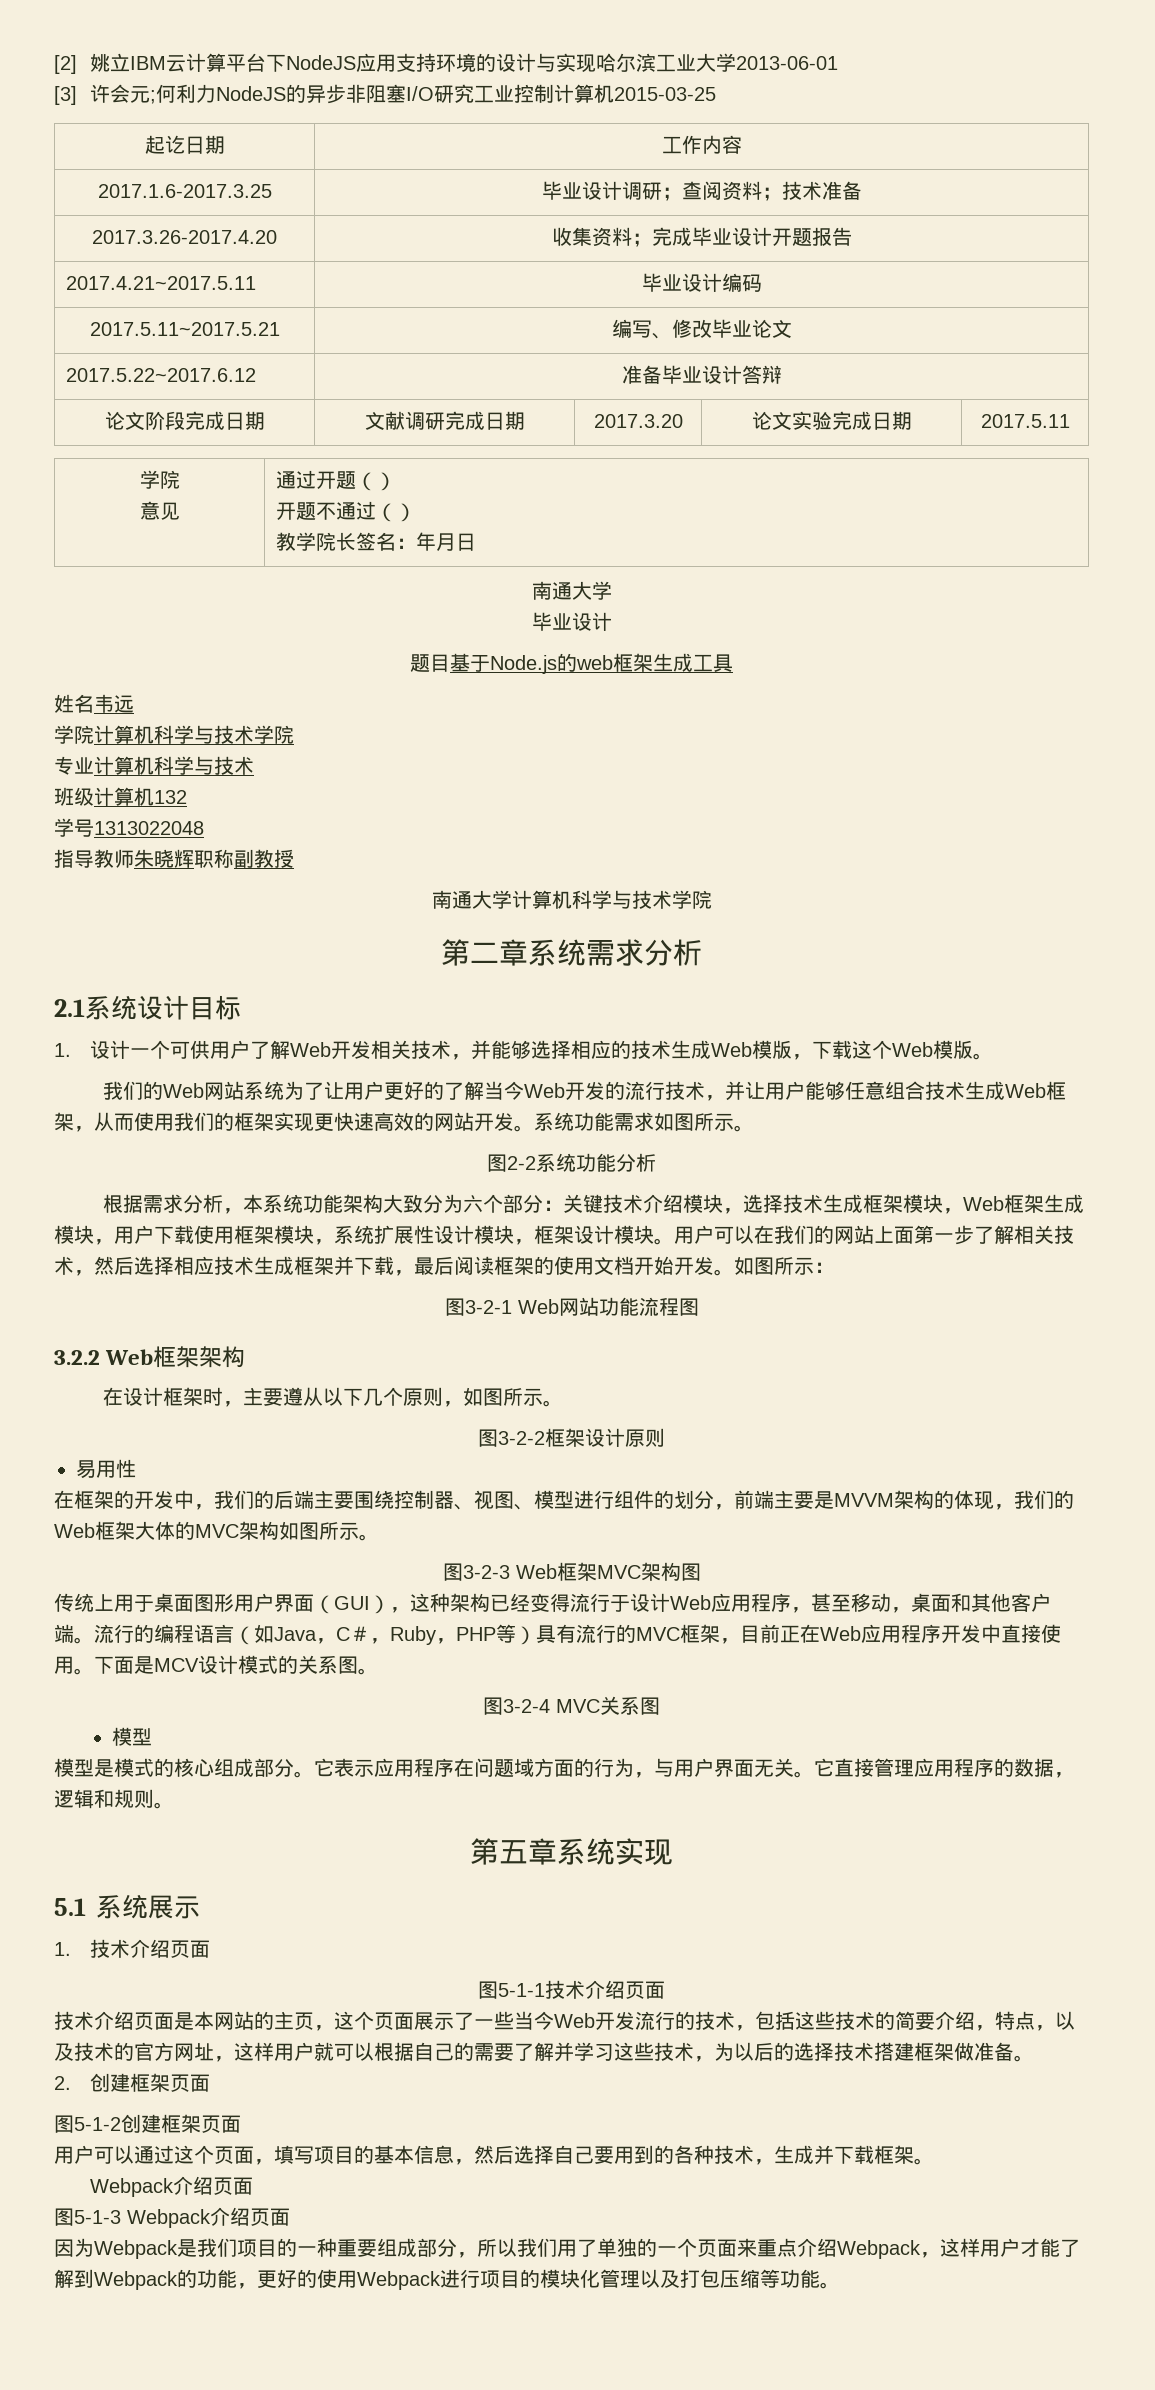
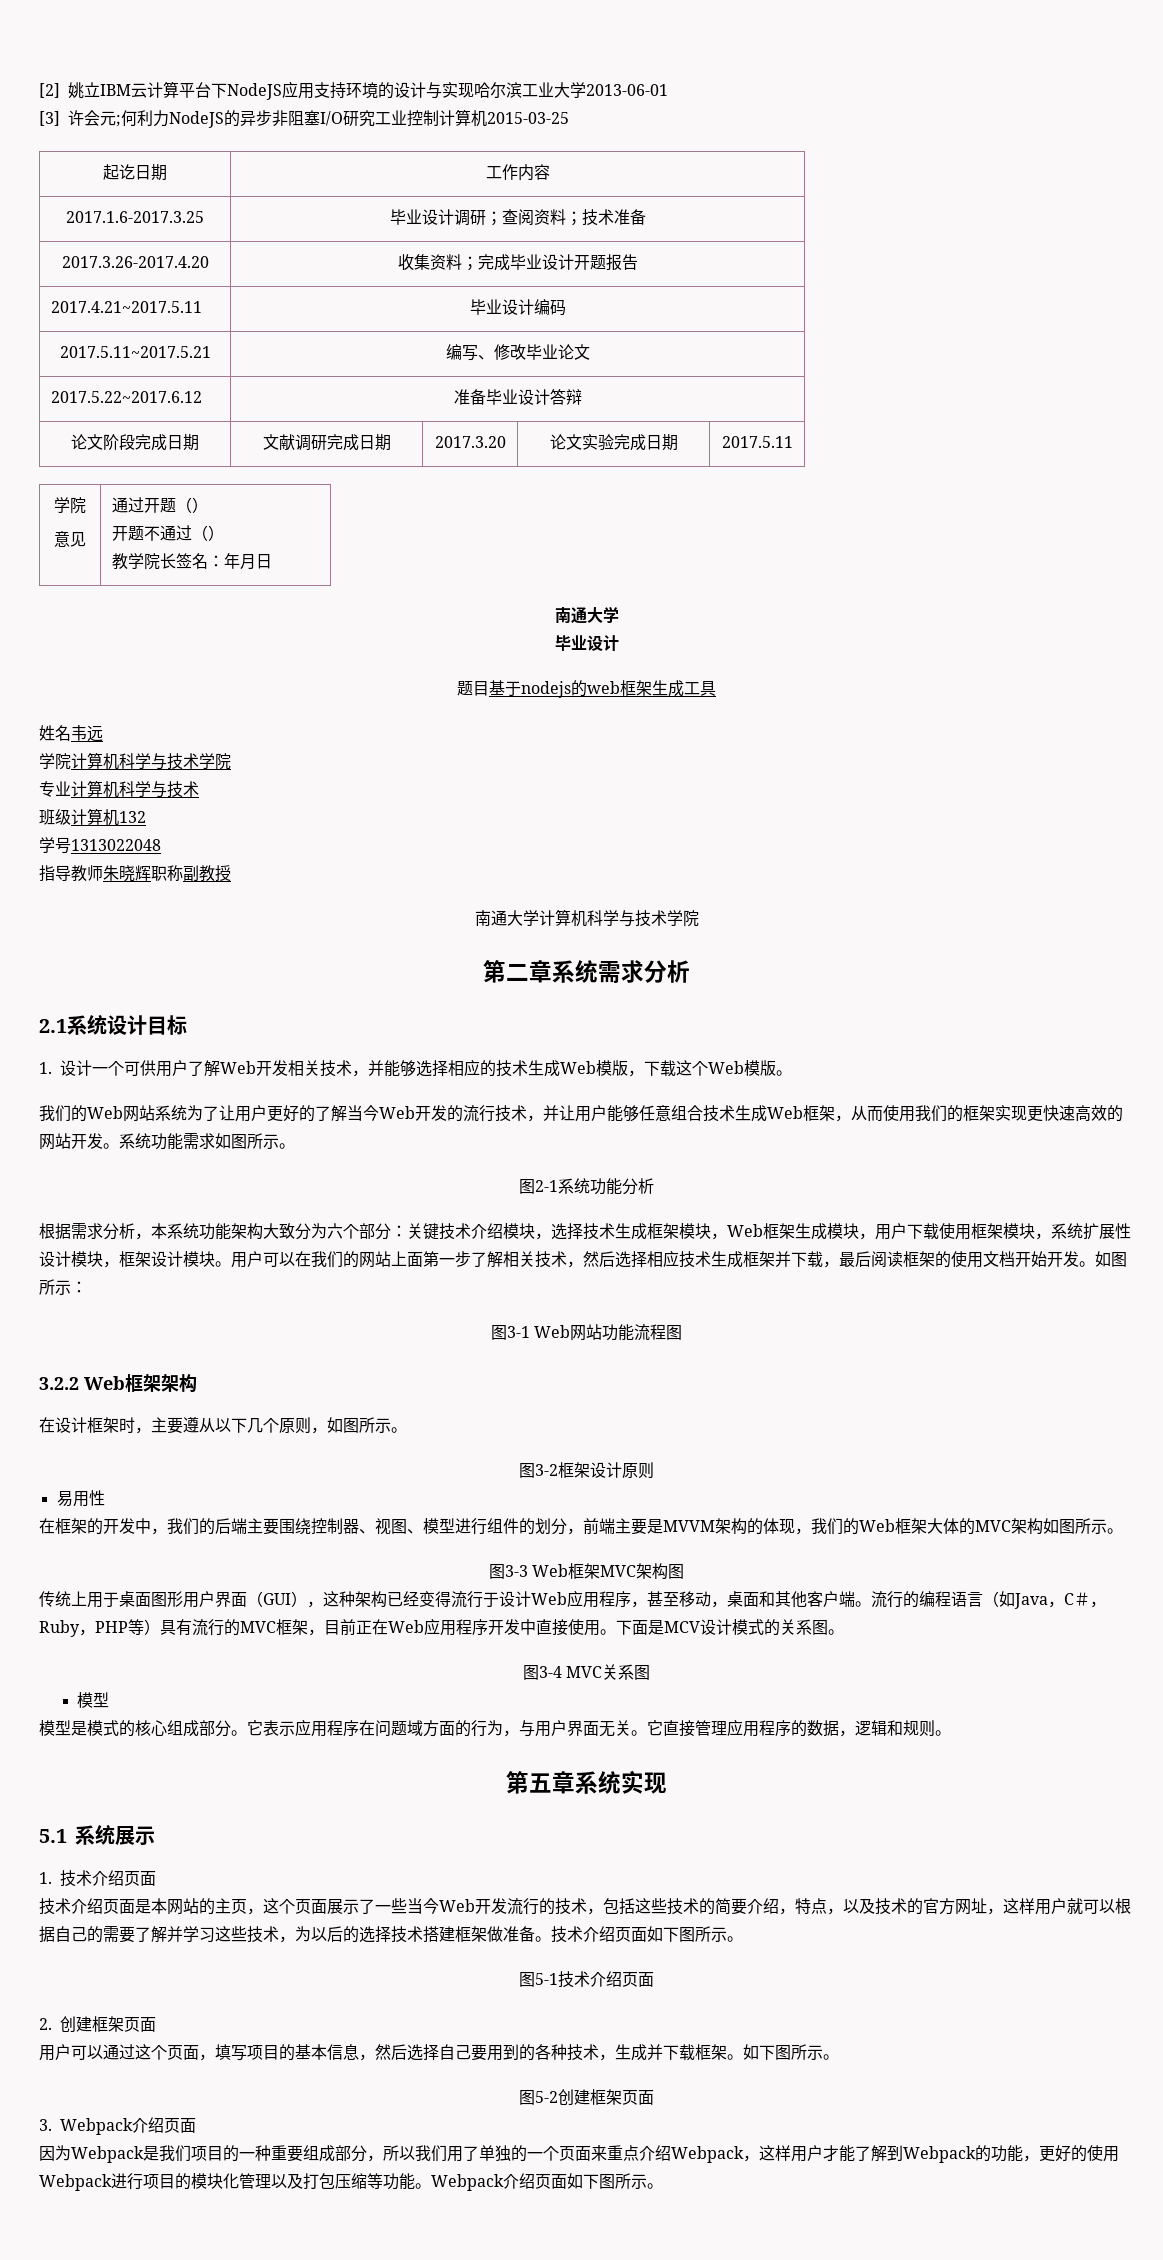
- 题目基于Node.js的web框架生成工具
+ 题目基于nodejs的web框架生成工具
- 图2-2系统功能分析
+ 图2-1系统功能分析
- 图3-2-1 Web网站功能流程图
+ 图3-1 Web网站功能流程图
- 图3-2-2框架设计原则
+ 图3-2框架设计原则
- 图3-2-3 Web框架MVC架构图
+ 图3-3 Web框架MVC架构图
- 图3-2-4 MVC关系图
+ 图3-4 MVC关系图
- 图5-1-1技术介绍页面
- 技术介绍页面是本网站的主页，这个页面展示了一些当今Web开发流行的技术，包括这些技术的简要介绍，特点，以及技术的官方网址，这样用户就可以根据自己的需要了解并学习这些技术，为以后的选择技术搭建框架做准备。
+ 技术介绍页面是本网站的主页，这个页面展示了一些当今Web开发流行的技术，包括这些技术的简要介绍，特点，以及技术的官方网址，这样用户就可以根据自己的需要了解并学习这些技术，为以后的选择技术搭建框架做准备。技术介绍页面如下图所示。
+ 图5-1技术介绍页面
  2.创建框架页面
- 图5-1-2创建框架页面
- 用户可以通过这个页面，填写项目的基本信息，然后选择自己要用到的各种技术，生成并下载框架。
- Webpack介绍页面
- 图5-1-3 Webpack介绍页面
+ 用户可以通过这个页面，填写项目的基本信息，然后选择自己要用到的各种技术，生成并下载框架。如下图所示。
+ 图5-2创建框架页面
+ 3. Webpack介绍页面
+ Webpack介绍页面如下图所示。

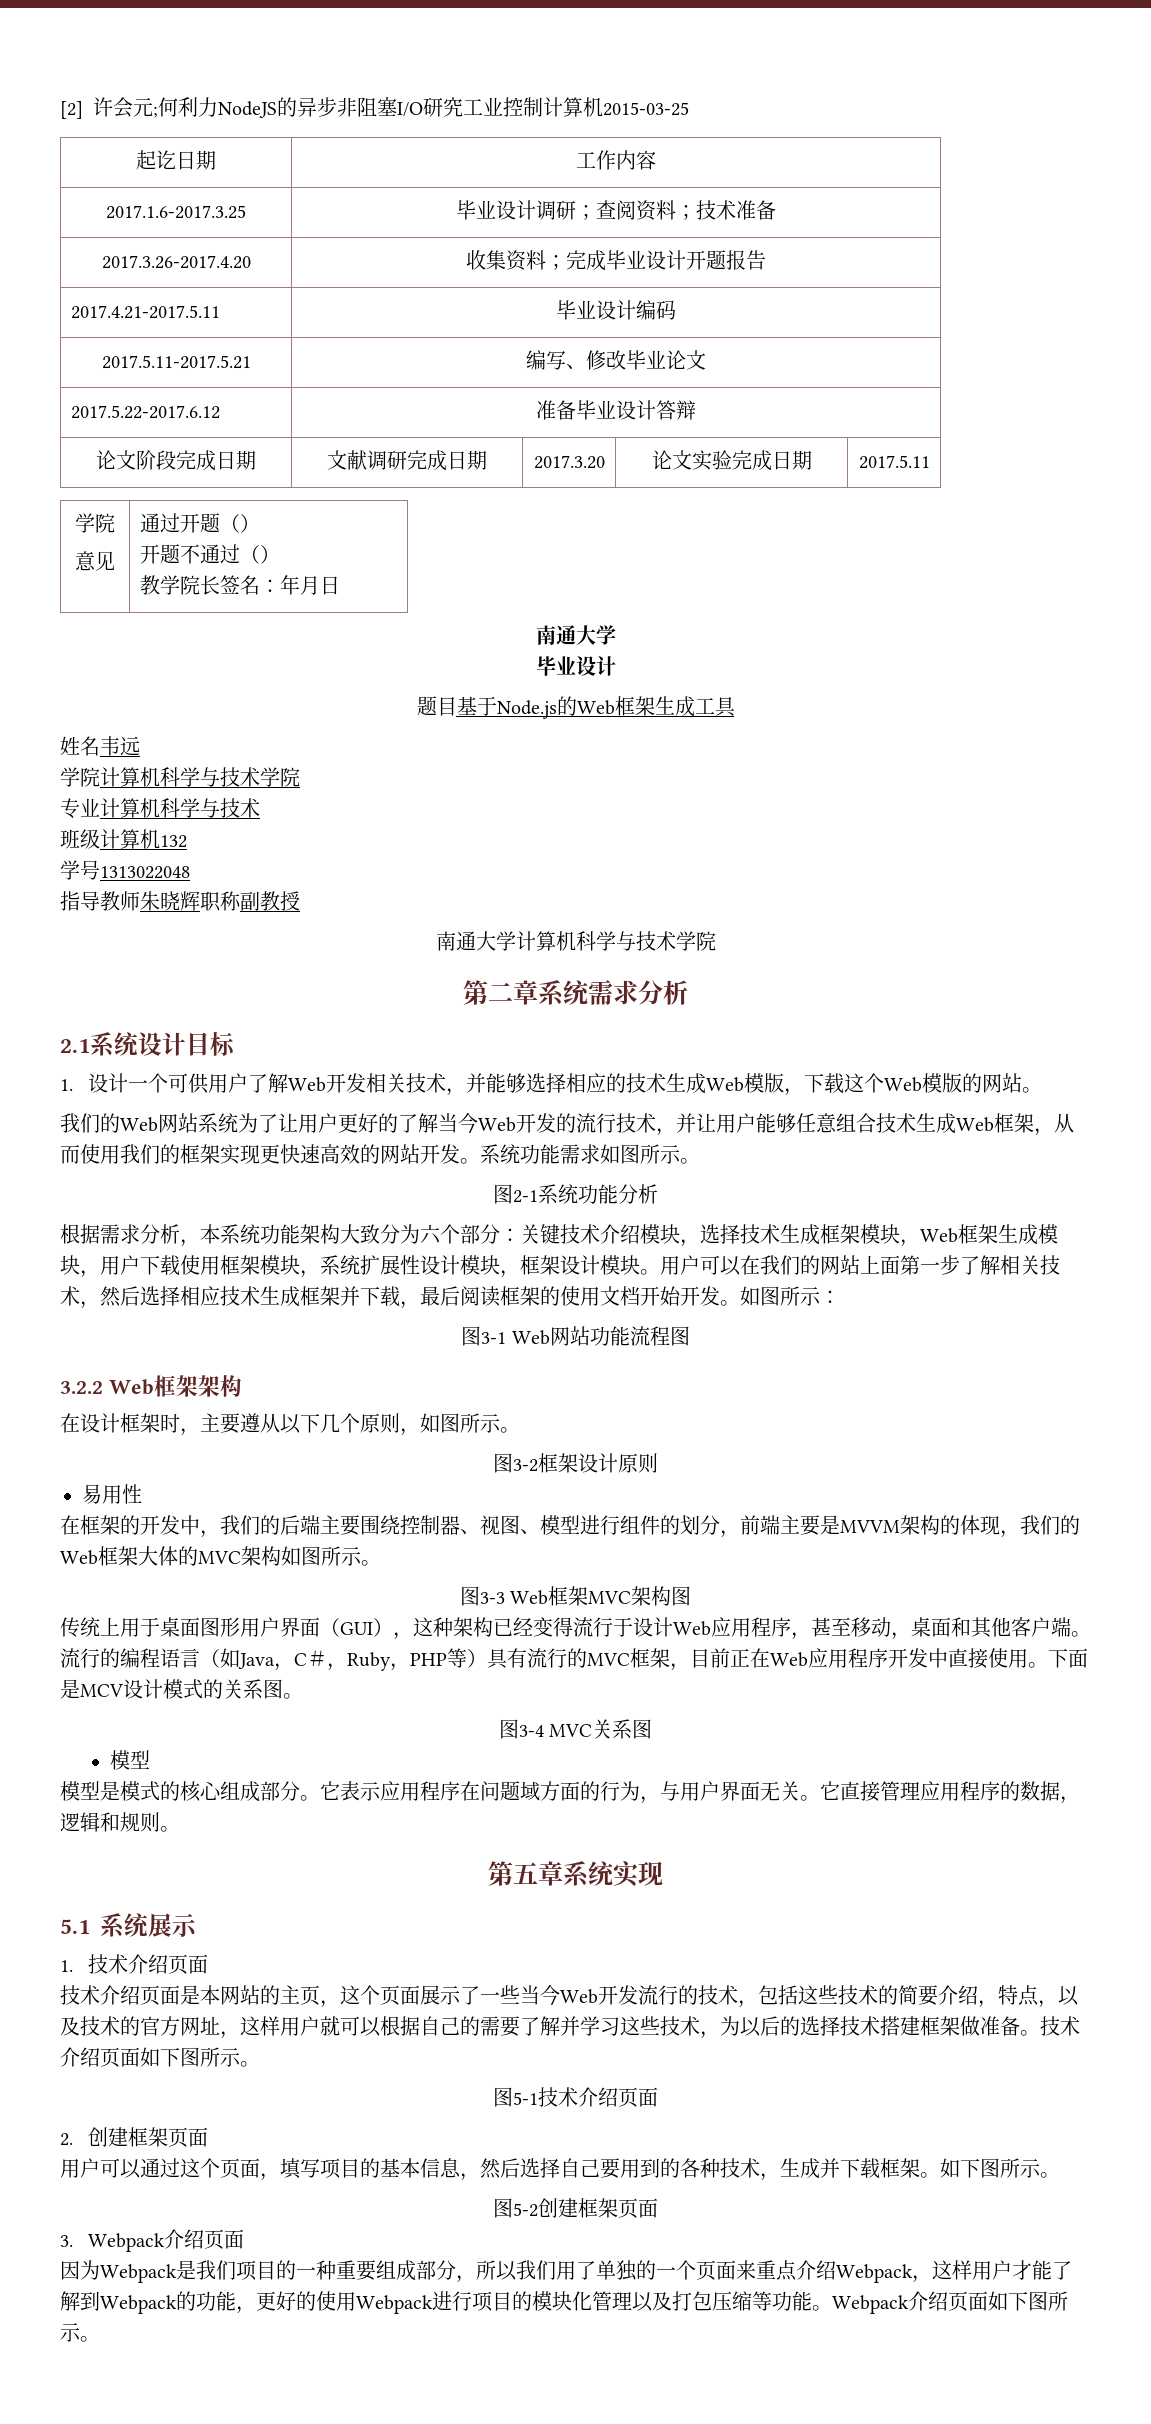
- [2]姚立IBM云计算平台下NodeJS应用支持环境的设计与实现哈尔滨工业大学2013-06-01
- [3]许会元;何利力NodeJS的异步非阻塞I/O研究工业控制计算机2015-03-25
+ [2]许会元;何利力NodeJS的异步非阻塞I/O研究工业控制计算机2015-03-25
- 2017.4.21~2017.5.11 | 毕业设计编码
+ 2017.4.21-2017.5.11 | 毕业设计编码
- 2017.5.11~2017.5.21 | 编写、修改毕业论文
+ 2017.5.11-2017.5.21 | 编写、修改毕业论文
- 2017.5.22~2017.6.12 | 准备毕业设计答辩
+ 2017.5.22-2017.6.12 | 准备毕业设计答辩
- 题目基于nodejs的web框架生成工具
+ 题目基于Node.js的Web框架生成工具
- 1.设计一个可供用户了解Web开发相关技术，并能够选择相应的技术生成Web模版，下载这个Web模版。
+ 1.设计一个可供用户了解Web开发相关技术，并能够选择相应的技术生成Web模版，下载这个Web模版的网站。

